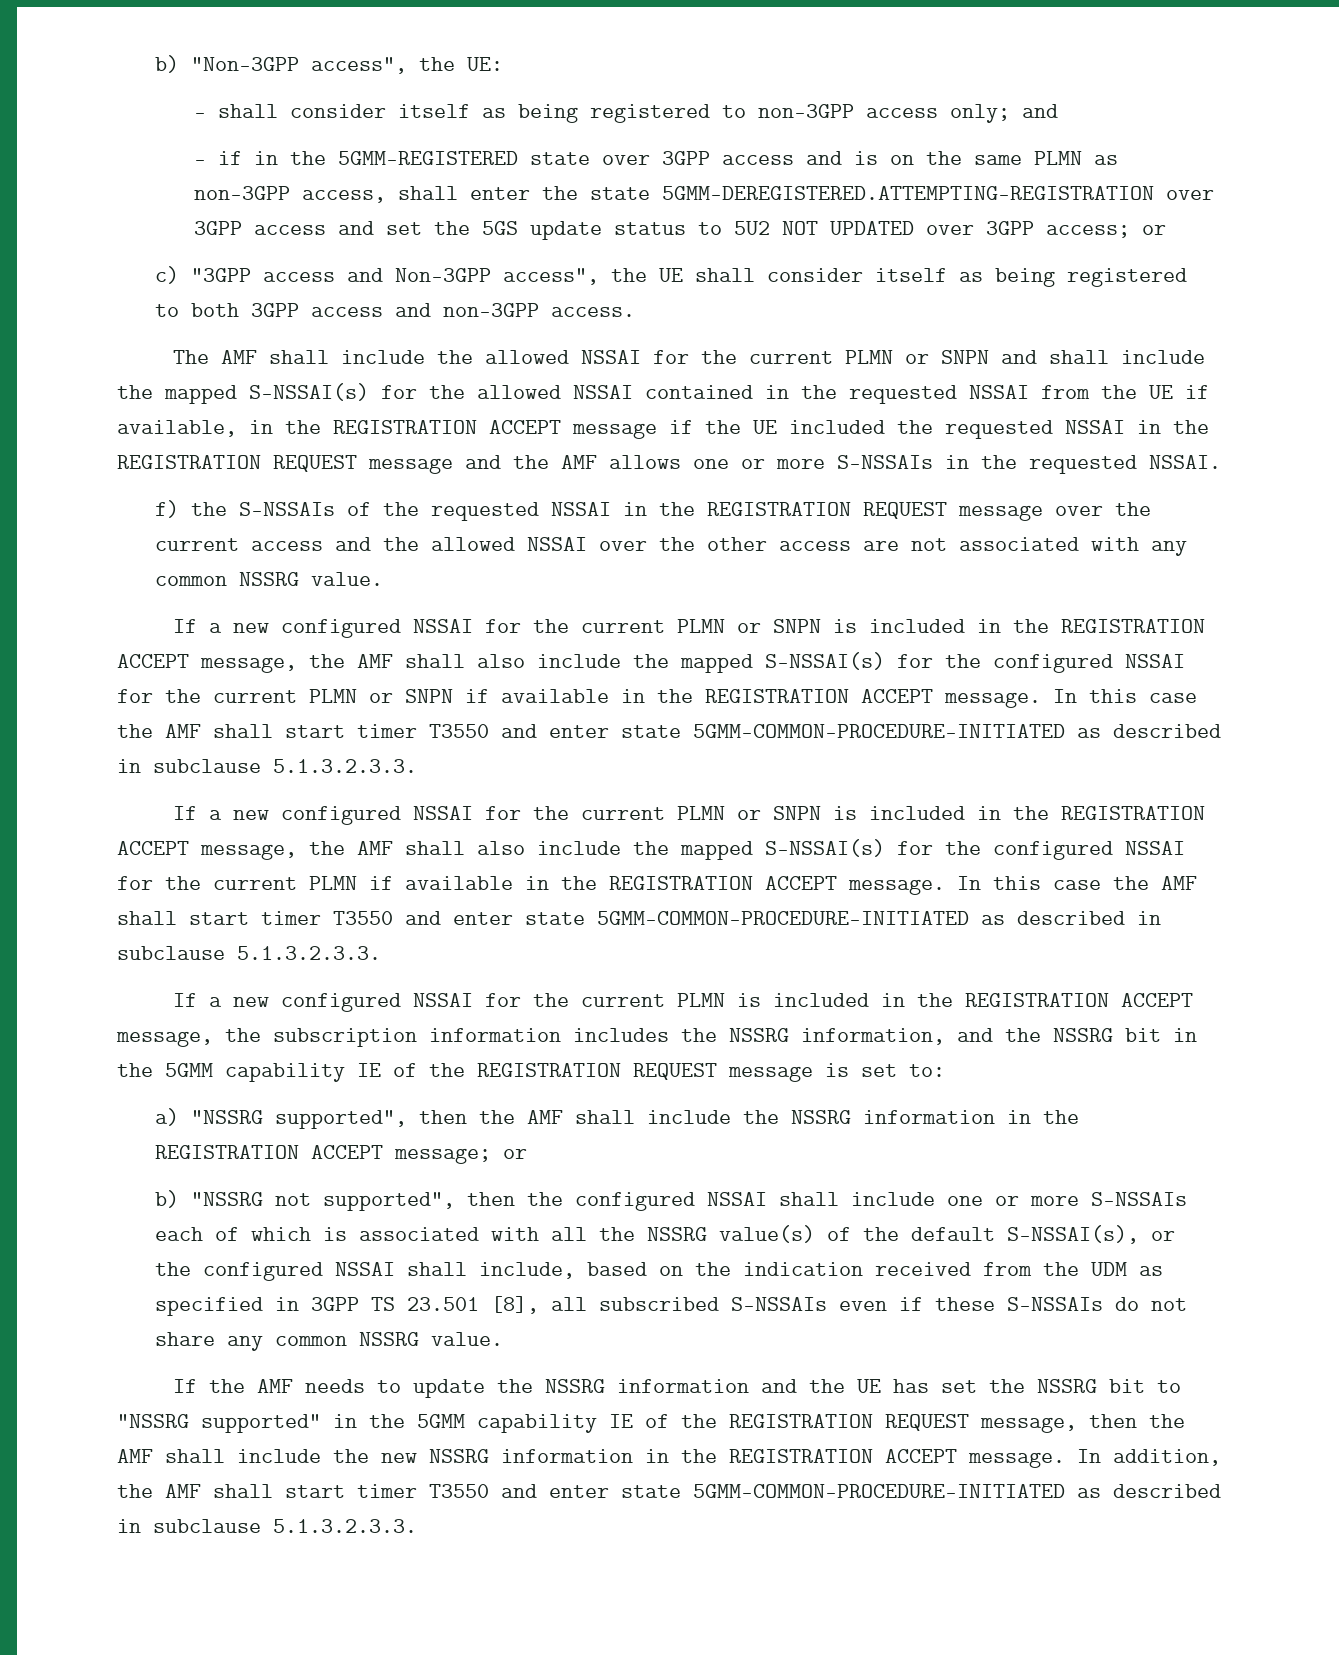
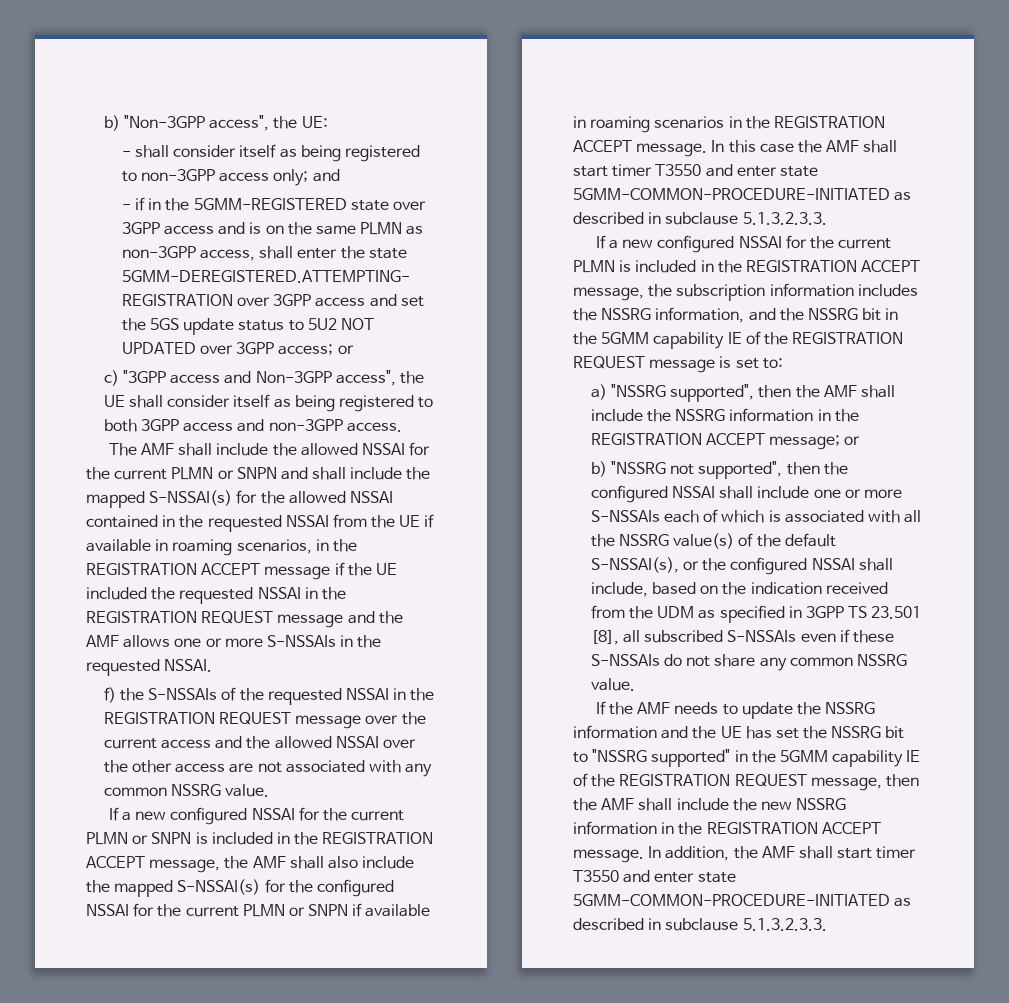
- The AMF shall include the allowed NSSAI for the current PLMN or SNPN and shall include the mapped S-NSSAI(s) for the allowed NSSAI contained in the requested NSSAI from the UE if available, in the REGISTRATION ACCEPT message if the UE included the requested NSSAI in the REGISTRATION REQUEST message and the AMF allows one or more S-NSSAIs in the requested NSSAI.
+ The AMF shall include the allowed NSSAI for the current PLMN or SNPN and shall include the mapped S-NSSAI(s) for the allowed NSSAI contained in the requested NSSAI from the UE if available in roaming scenarios, in the REGISTRATION ACCEPT message if the UE included the requested NSSAI in the REGISTRATION REQUEST message and the AMF allows one or more S-NSSAIs in the requested NSSAI.
- If a new configured NSSAI for the current PLMN or SNPN is included in the REGISTRATION ACCEPT message, the AMF shall also include the mapped S-NSSAI(s) for the configured NSSAI for the current PLMN or SNPN if available in the REGISTRATION ACCEPT message. In this case the AMF shall start timer T3550 and enter state 5GMM-COMMON-PROCEDURE-INITIATED as described in subclause 5.1.3.2.3.3.
- If a new configured NSSAI for the current PLMN or SNPN is included in the REGISTRATION ACCEPT message, the AMF shall also include the mapped S-NSSAI(s) for the configured NSSAI for the current PLMN if available in the REGISTRATION ACCEPT message.
+ If a new configured NSSAI for the current PLMN or SNPN is included in the REGISTRATION ACCEPT message, the AMF shall also include the mapped S-NSSAI(s) for the configured NSSAI for the current PLMN or SNPN if available in roaming scenarios in the REGISTRATION ACCEPT message.

